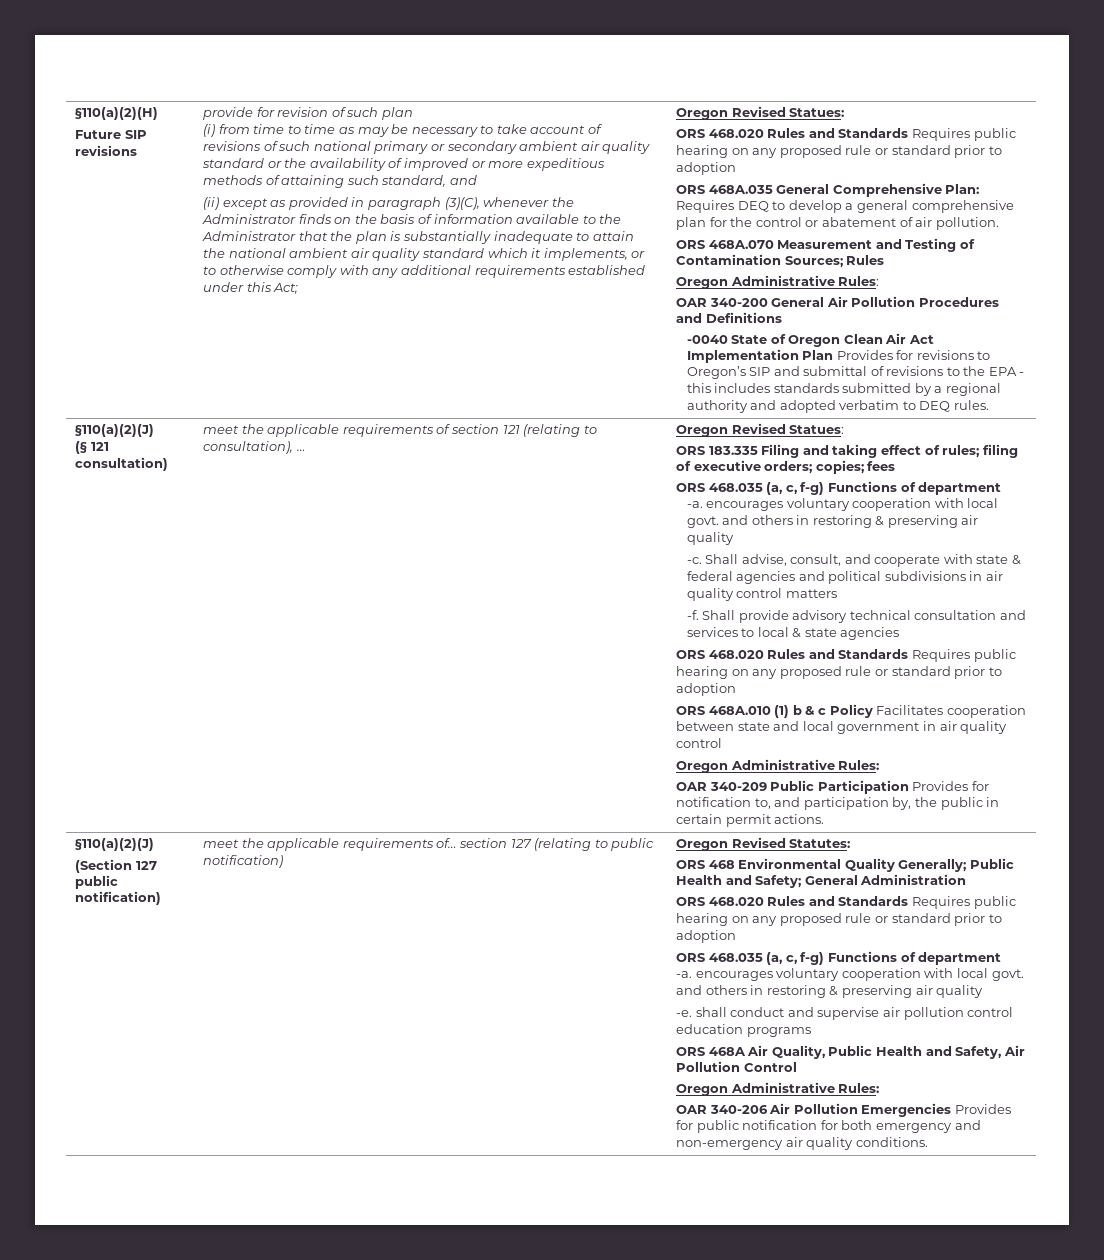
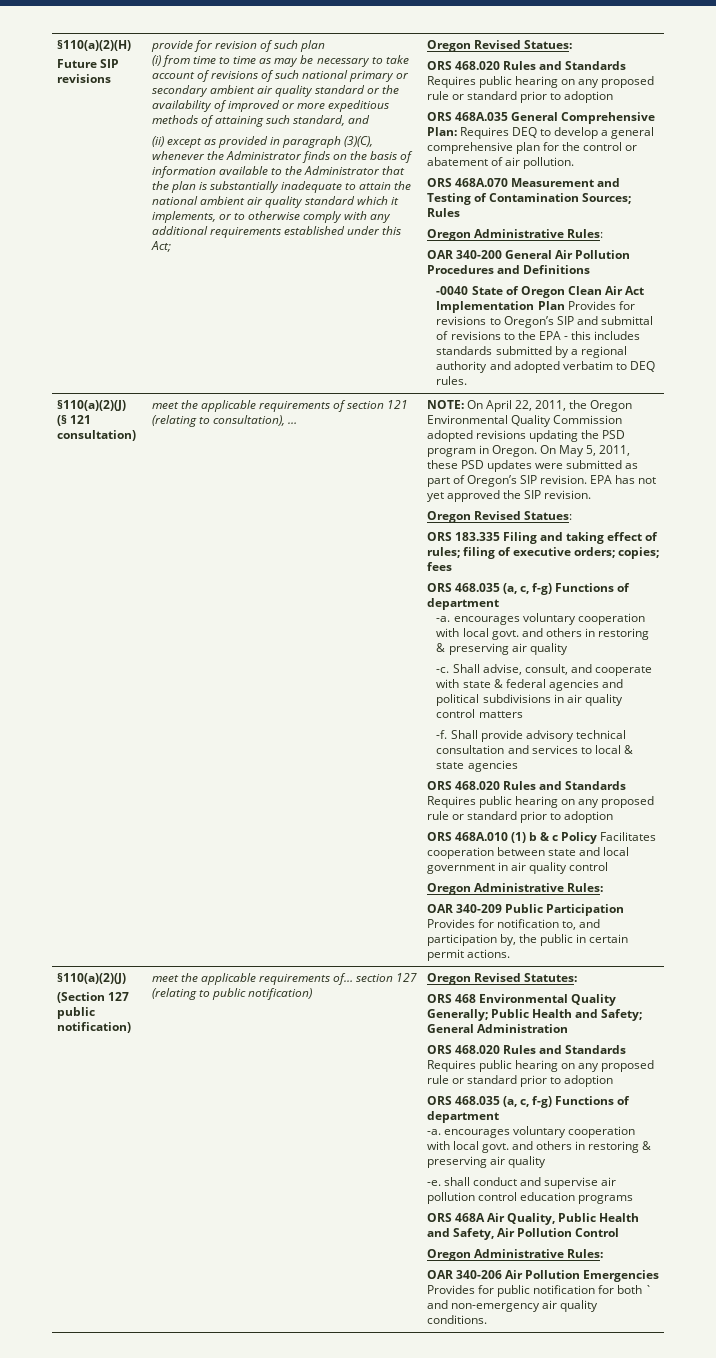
+ NOTE: On April 22, 2011, the Oregon Environmental Quality Commission adopted revisions updating the PSD program in Oregon. On May 5, 2011, these PSD updates were submitted as part of Oregon’s SIP revision. EPA has not yet approved the SIP revision.
- OAR 340-206 Air Pollution Emergencies Provides for public notification for both emergency and non-emergency air quality conditions.
+ OAR 340-206 Air Pollution Emergencies Provides for public notification for both ` and non-emergency air quality conditions.

